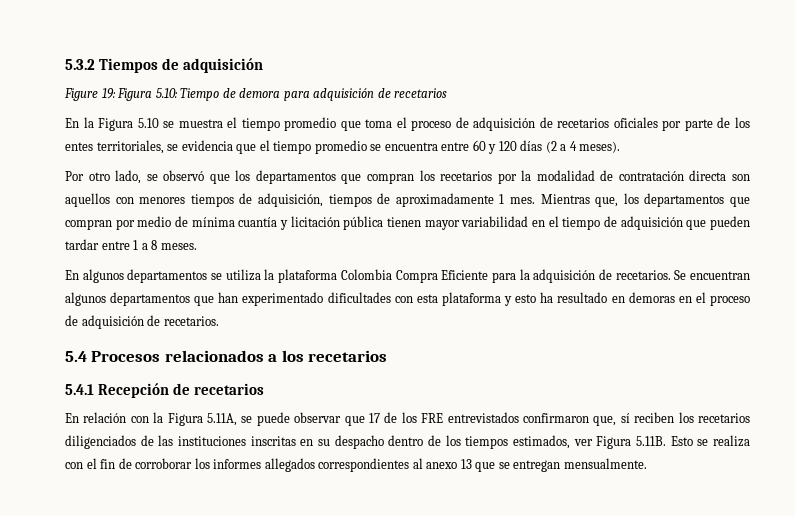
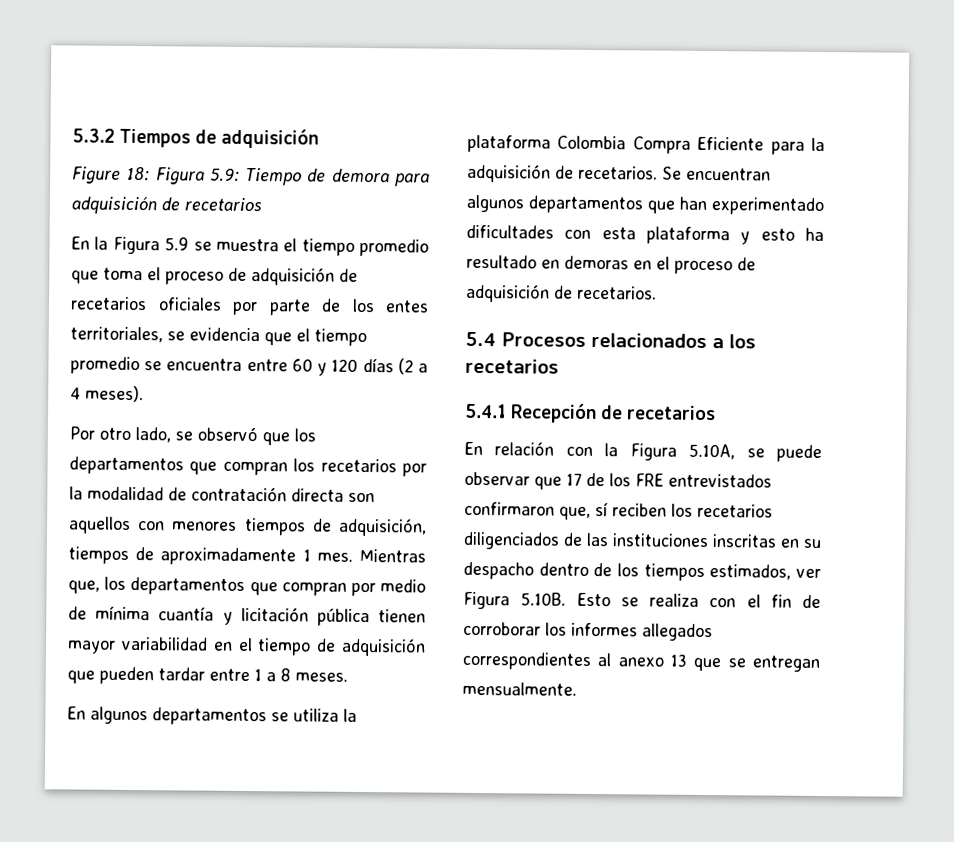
- Figure 19: Figura 5.10: Tiempo de demora para adquisición de recetarios
+ Figure 18: Figura 5.9: Tiempo de demora para adquisición de recetarios
- En la Figura 5.10 se muestra el tiempo promedio que toma el proceso de adquisición de recetarios oficiales por parte de los entes territoriales, se evidencia que el tiempo promedio se encuentra entre 60 y 120 días (2 a 4 meses).
+ En la Figura 5.9 se muestra el tiempo promedio que toma el proceso de adquisición de recetarios oficiales por parte de los entes territoriales, se evidencia que el tiempo promedio se encuentra entre 60 y 120 días (2 a 4 meses).
- En relación con la Figura 5.11A, se puede observar que 17 de los FRE entrevistados confirmaron que, sí reciben los recetarios diligenciados de las instituciones inscritas en su despacho dentro de los tiempos estimados, ver Figura 5.11B. Esto se realiza con el fin de corroborar los informes allegados correspondientes al anexo 13 que se entregan mensualmente.
+ En relación con la Figura 5.10A, se puede observar que 17 de los FRE entrevistados confirmaron que, sí reciben los recetarios diligenciados de las instituciones inscritas en su despacho dentro de los tiempos estimados, ver Figura 5.10B. Esto se realiza con el fin de corroborar los informes allegados correspondientes al anexo 13 que se entregan mensualmente.

